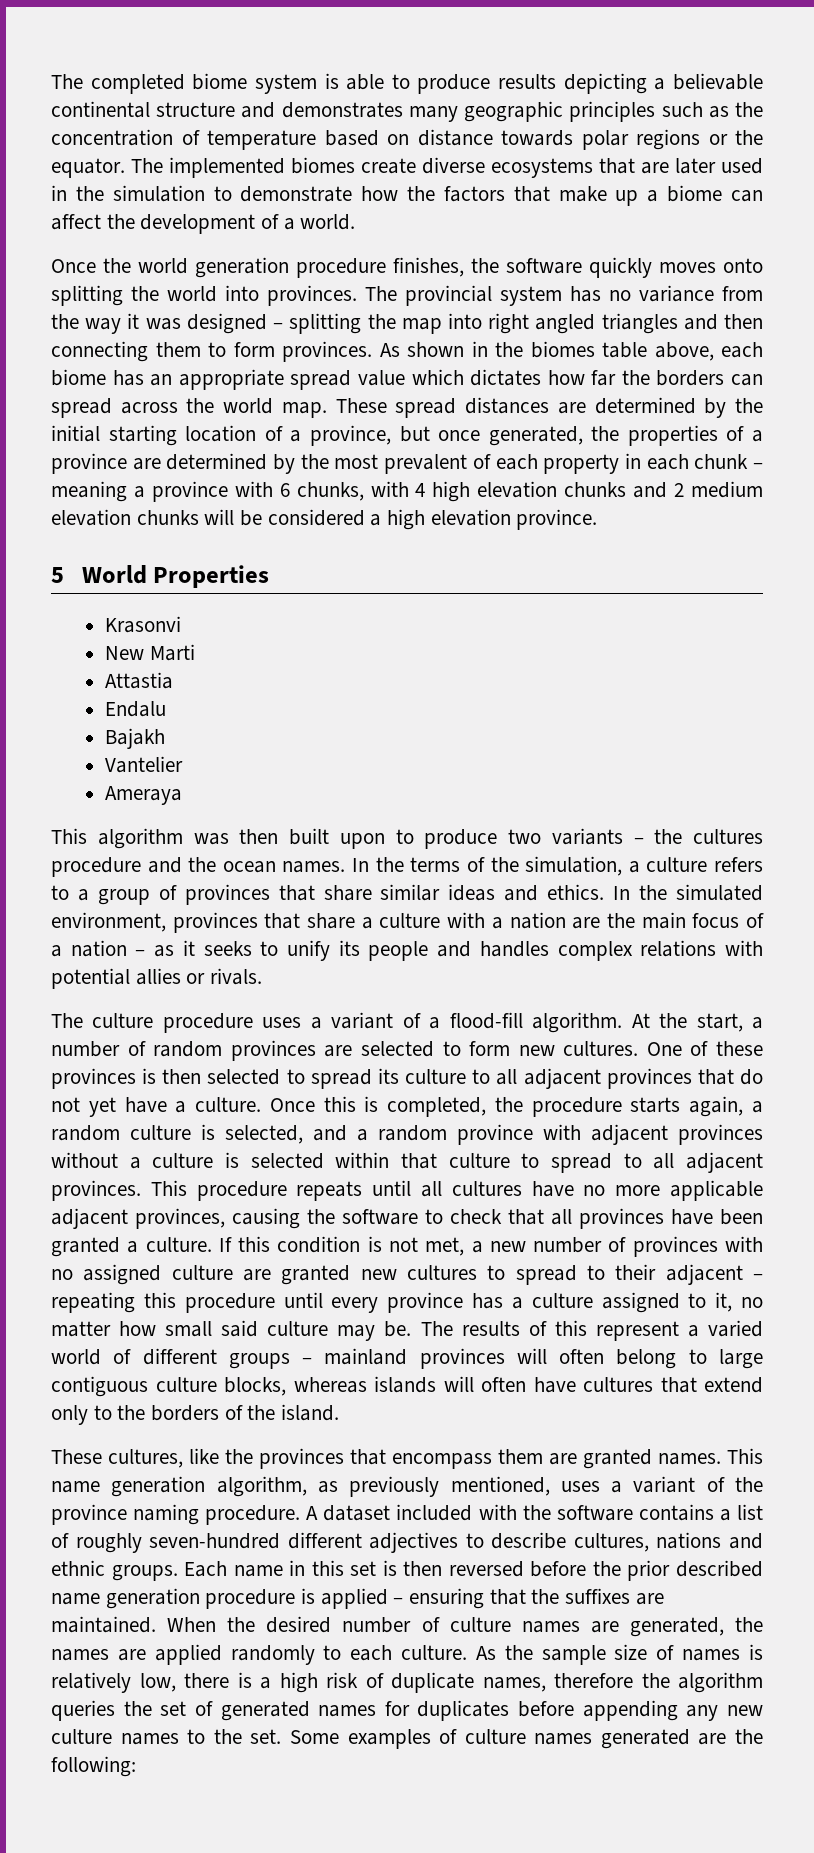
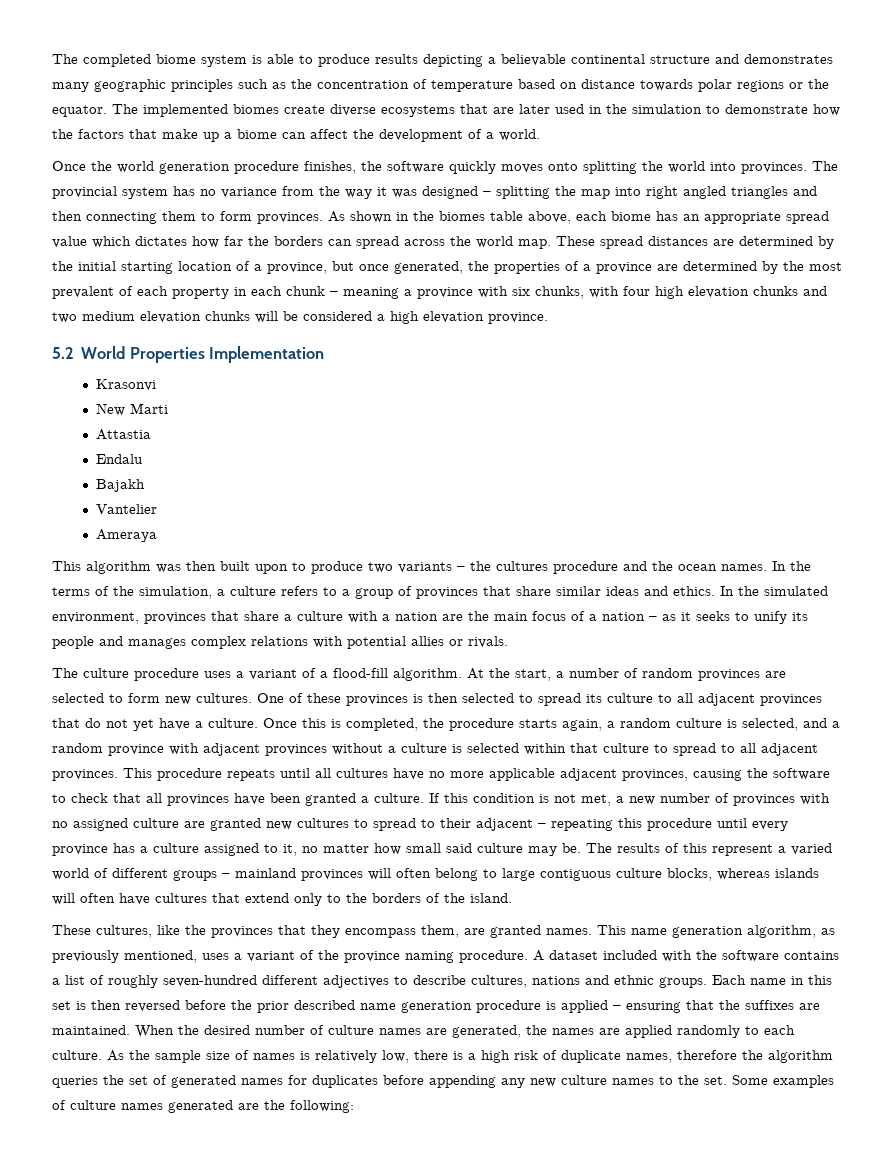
- These spread distances are determined by the initial starting location of a province, but once generated, the properties of a province are determined by the most prevalent of each property in each chunk – meaning a province with 6 chunks, with 4 high elevation chunks and 2 medium elevation chunks will be considered a high elevation province.
+ These spread distances are determined by the initial starting location of a province, but once generated, the properties of a province are determined by the most prevalent of each property in each chunk – meaning a province with six chunks, with four high elevation chunks and two medium elevation chunks will be considered a high elevation province.
- 5 World Properties
+ 5.2 World Properties Implementation
- In the simulated environment, provinces that share a culture with a nation are the main focus of a nation – as it seeks to unify its people and handles complex relations with potential allies or rivals.
+ In the simulated environment, provinces that share a culture with a nation are the main focus of a nation – as it seeks to unify its people and manages complex relations with potential allies or rivals.
- These cultures, like the provinces that encompass them are granted names.
+ These cultures, like the provinces that they encompass them, are granted names.

